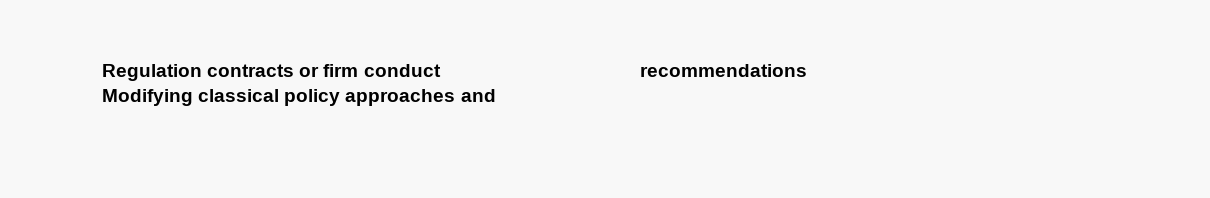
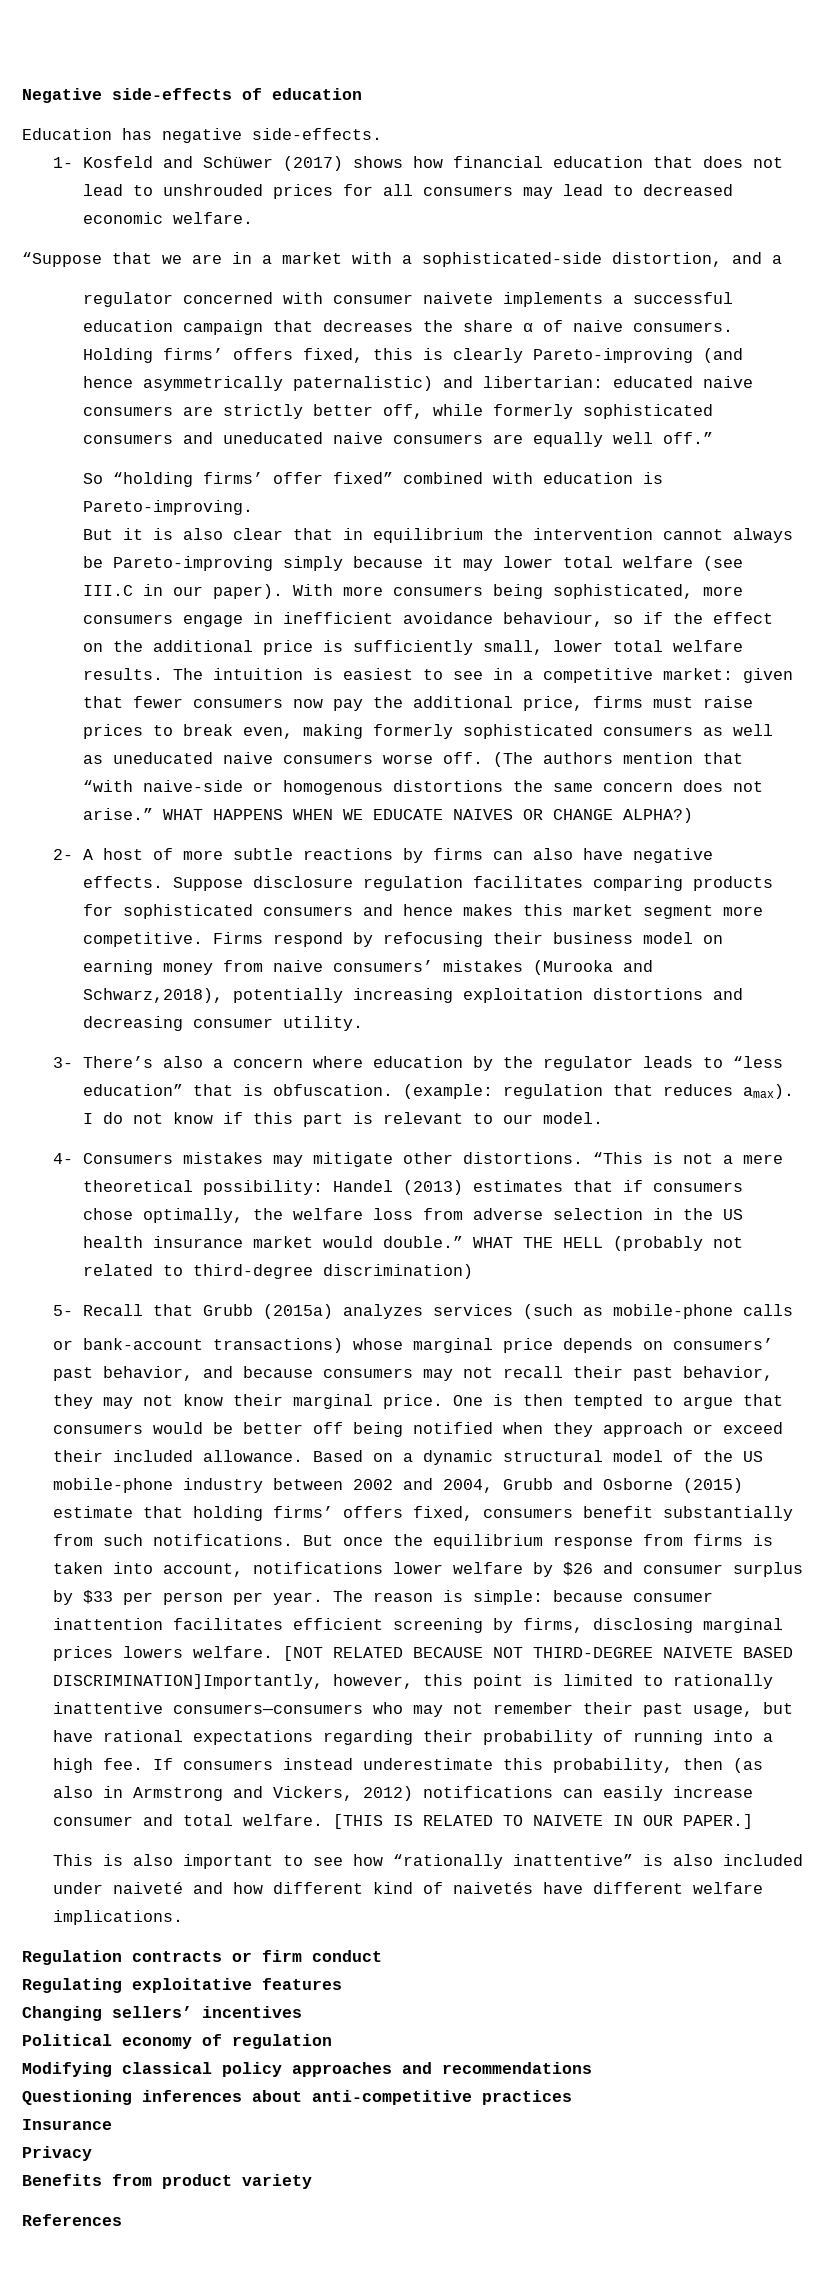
+ Negative side-effects of education
+ Education has negative side-effects.
+ 1- Kosfeld and Schüwer (2017) shows how financial education that does not lead to unshrouded prices for all consumers may lead to decreased economic welfare.
+ “Suppose that we are in a market with a sophisticated-side distortion, and a
+ regulator concerned with consumer naivete implements a successful education campaign that decreases the share α of naive consumers. Holding firms’ offers fixed, this is clearly Pareto-improving (and hence asymmetrically paternalistic) and libertarian: educated naive consumers are strictly better off, while formerly sophisticated consumers and uneducated naive consumers are equally well off.”
+ So “holding firms’ offer fixed” combined with education is Pareto-improving.
+ But it is also clear that in equilibrium the intervention cannot always be Pareto-improving simply because it may lower total welfare (see III.C in our paper). With more consumers being sophisticated, more consumers engage in inefficient avoidance behaviour, so if the effect on the additional price is sufficiently small, lower total welfare results. The intuition is easiest to see in a competitive market: given that fewer consumers now pay the additional price, firms must raise prices to break even, making formerly sophisticated consumers as well as uneducated naive consumers worse off. (The authors mention that “with naive-side or homogenous distortions the same concern does not arise.” WHAT HAPPENS WHEN WE EDUCATE NAIVES OR CHANGE ALPHA?)
+ 2- A host of more subtle reactions by firms can also have negative effects. Suppose disclosure regulation facilitates comparing products for sophisticated consumers and hence makes this market segment more competitive. Firms respond by refocusing their business model on earning money from naive consumers’ mistakes (Murooka and Schwarz,2018), potentially increasing exploitation distortions and decreasing consumer utility.
+ 3- There’s also a concern where education by the regulator leads to “less education” that is obfuscation. (example: regulation that reduces amax). I do not know if this part is relevant to our model.
+ 4- Consumers mistakes may mitigate other distortions. “This is not a mere theoretical possibility: Handel (2013) estimates that if consumers chose optimally, the welfare loss from adverse selection in the US health insurance market would double.” WHAT THE HELL (probably not related to third-degree discrimination)
+ 5- Recall that Grubb (2015a) analyzes services (such as mobile-phone calls
+ or bank-account transactions) whose marginal price depends on consumers’ past behavior, and because consumers may not recall their past behavior, they may not know their marginal price. One is then tempted to argue that consumers would be better off being notified when they approach or exceed their included allowance. Based on a dynamic structural model of the US mobile-phone industry between 2002 and 2004, Grubb and Osborne (2015) estimate that holding firms’ offers fixed, consumers benefit substantially from such notifications. But once the equilibrium response from firms is taken into account, notifications lower welfare by $26 and consumer surplus by $33 per person per year. The reason is simple: because consumer inattention facilitates efficient screening by firms, disclosing marginal prices lowers welfare. [NOT RELATED BECAUSE NOT THIRD-DEGREE NAIVETE BASED DISCRIMINATION]Importantly, however, this point is limited to rationally inattentive consumers—consumers who may not remember their past usage, but have rational expectations regarding their probability of running into a high fee. If consumers instead underestimate this probability, then (as also in Armstrong and Vickers, 2012) notifications can easily increase consumer and total welfare. [THIS IS RELATED TO NAIVETE IN OUR PAPER.]
+ This is also important to see how “rationally inattentive” is also included under naiveté and how different kind of naivetés have different welfare implications.
+ Regulating exploitative features
+ Changing sellers’ incentives
+ Political economy of regulation
+ Questioning inferences about anti-competitive practices
+ Insurance
+ Privacy
+ Benefits from product variety
+ References

